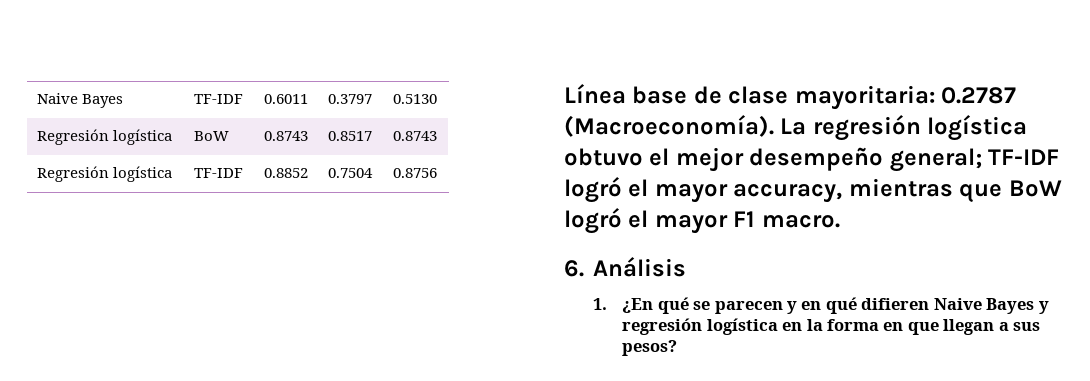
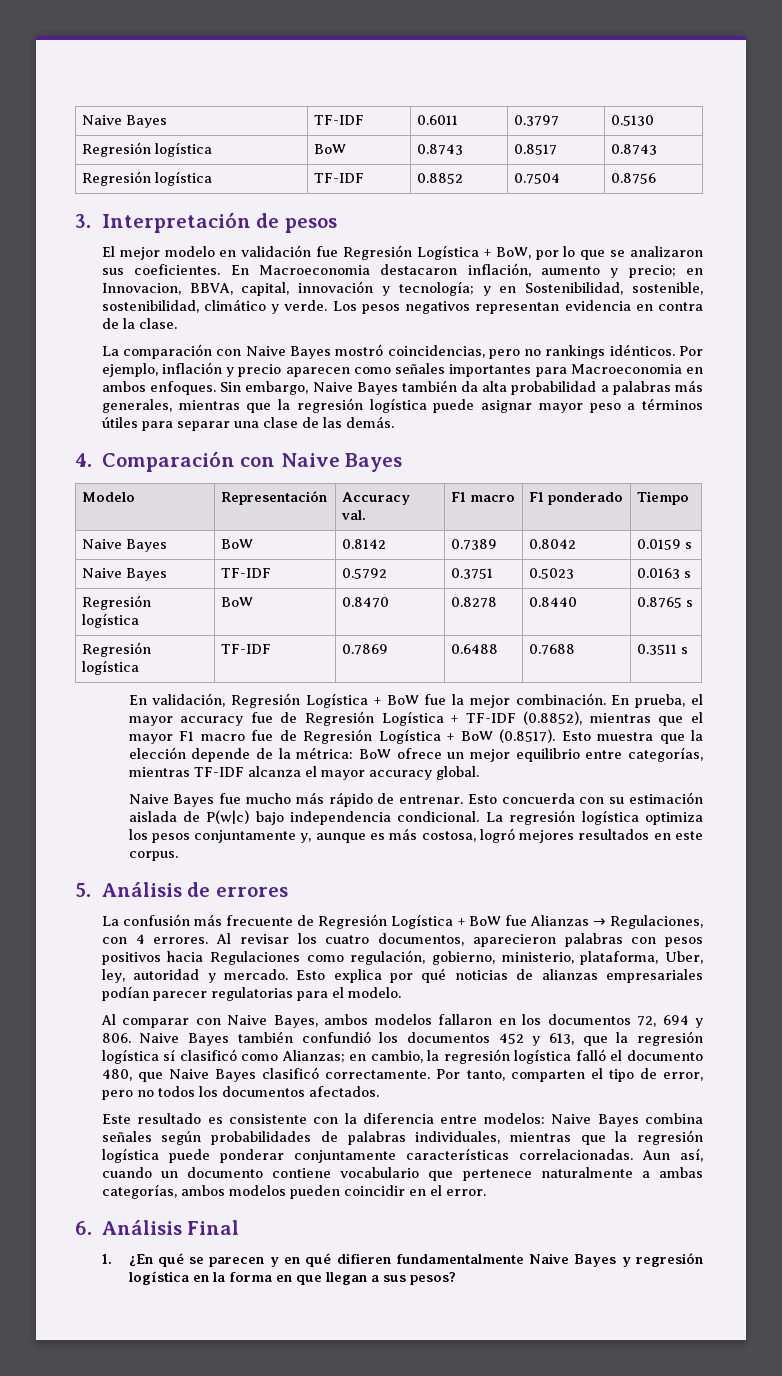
- Línea base de clase mayoritaria: 0.2787 (Macroeconomía). La regresión logística obtuvo el mejor desempeño general; TF-IDF logró el mayor accuracy, mientras que BoW logró el mayor F1 macro.
+ 3. Interpretación de pesos
+ El mejor modelo en validación fue Regresión Logística + BoW, por lo que se analizaron sus coeficientes. En Macroeconomia destacaron inflación, aumento y precio; en Innovacion, BBVA, capital, innovación y tecnología; y en Sostenibilidad, sostenible, sostenibilidad, climático y verde. Los pesos negativos representan evidencia en contra de la clase.
+ La comparación con Naive Bayes mostró coincidencias, pero no rankings idénticos. Por ejemplo, inflación y precio aparecen como señales importantes para Macroeconomia en ambos enfoques. Sin embargo, Naive Bayes también da alta probabilidad a palabras más generales, mientras que la regresión logística puede asignar mayor peso a términos útiles para separar una clase de las demás.
+ 4. Comparación con Naive Bayes
+ Modelo | Representación | Accuracy val. | F1 macro | F1 ponderado | Tiempo
+ Naive Bayes | BoW | 0.8142 | 0.7389 | 0.8042 | 0.0159 s
+ Naive Bayes | TF-IDF | 0.5792 | 0.3751 | 0.5023 | 0.0163 s
+ Regresión logística | BoW | 0.8470 | 0.8278 | 0.8440 | 0.8765 s
+ Regresión logística | TF-IDF | 0.7869 | 0.6488 | 0.7688 | 0.3511 s
+ En validación, Regresión Logística + BoW fue la mejor combinación. En prueba, el mayor accuracy fue de Regresión Logística + TF-IDF (0.8852), mientras que el mayor F1 macro fue de Regresión Logística + BoW (0.8517). Esto muestra que la elección depende de la métrica: BoW ofrece un mejor equilibrio entre categorías, mientras TF-IDF alcanza el mayor accuracy global.
+ Naive Bayes fue mucho más rápido de entrenar. Esto concuerda con su estimación aislada de P(w|c) bajo independencia condicional. La regresión logística optimiza los pesos conjuntamente y, aunque es más costosa, logró mejores resultados en este corpus.
+ 5. Análisis de errores
+ La confusión más frecuente de Regresión Logística + BoW fue Alianzas → Regulaciones, con 4 errores. Al revisar los cuatro documentos, aparecieron palabras con pesos positivos hacia Regulaciones como regulación, gobierno, ministerio, plataforma, Uber, ley, autoridad y mercado. Esto explica por qué noticias de alianzas empresariales podían parecer regulatorias para el modelo.
+ Al comparar con Naive Bayes, ambos modelos fallaron en los documentos 72, 694 y 806. Naive Bayes también confundió los documentos 452 y 613, que la regresión logística sí clasificó como Alianzas; en cambio, la regresión logística falló el documento 480, que Naive Bayes clasificó correctamente. Por tanto, comparten el tipo de error, pero no todos los documentos afectados.
+ Este resultado es consistente con la diferencia entre modelos: Naive Bayes combina señales según probabilidades de palabras individuales, mientras que la regresión logística puede ponderar conjuntamente características correlacionadas. Aun así, cuando un documento contiene vocabulario que pertenece naturalmente a ambas categorías, ambos modelos pueden coincidir en el error.
- 6. Análisis
+ 6. Análisis Final
- 1. ¿En qué se parecen y en qué difieren Naive Bayes y regresión logística en la forma en que llegan a sus pesos?
+ 1. ¿En qué se parecen y en qué difieren fundamentalmente Naive Bayes y regresión logística en la forma en que llegan a sus pesos?

